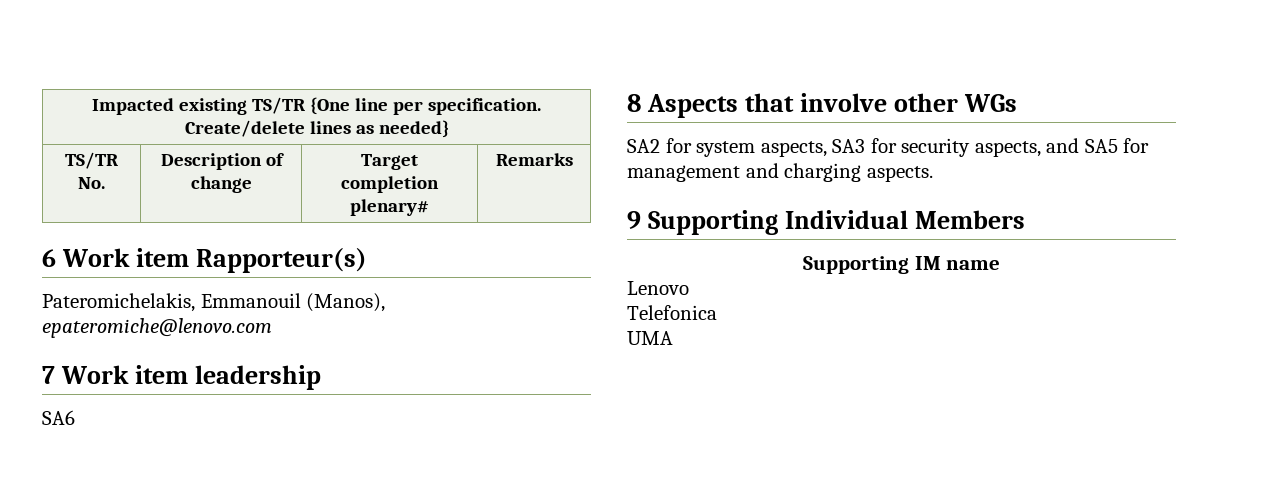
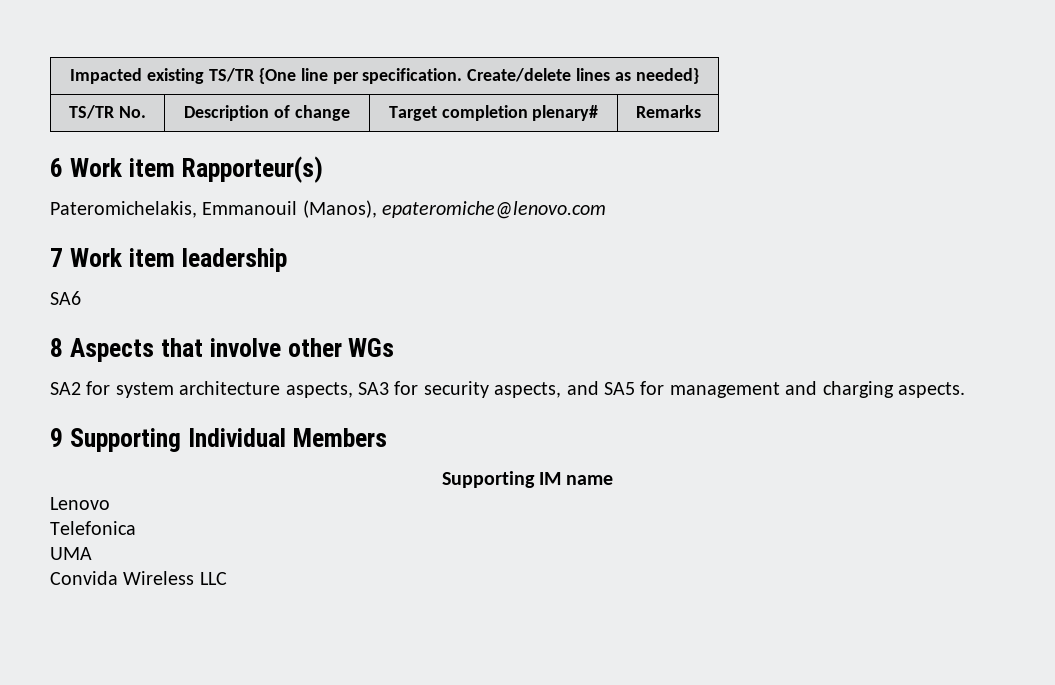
- SA2 for system aspects, SA3 for security aspects, and SA5 for management and charging aspects.
+ SA2 for system architecture aspects, SA3 for security aspects, and SA5 for management and charging aspects.
+ Convida Wireless LLC

